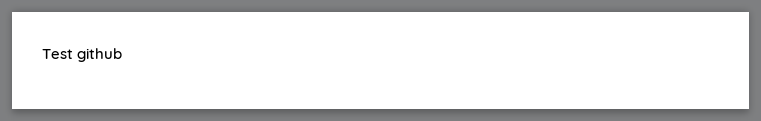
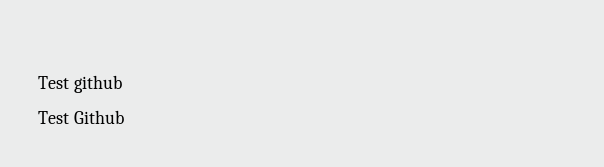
+ Test Github

